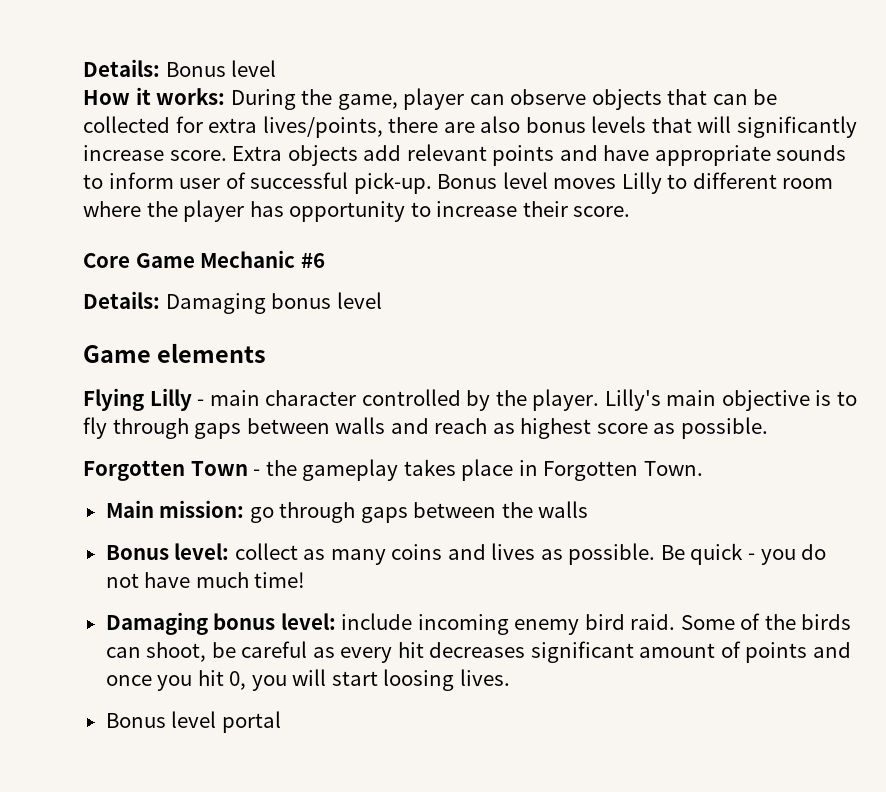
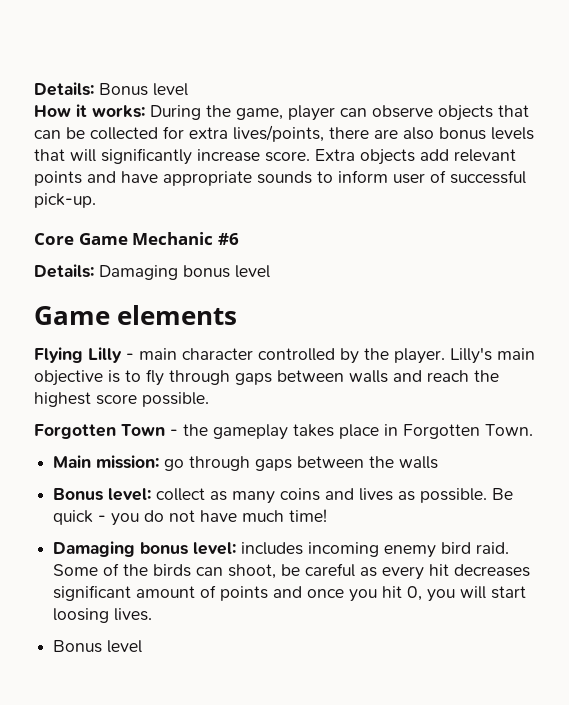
- Bonus level moves Lilly to different room where the player has opportunity to increase their score.
- Lilly's main objective is to fly through gaps between walls and reach as highest score as possible.
+ Lilly's main objective is to fly through gaps between walls and reach the highest score possible.
- Damaging bonus level: include incoming enemy bird raid.
+ Damaging bonus level: includes incoming enemy bird raid.
  Some of the birds can shoot, be careful as every hit decreases significant amount of points and once you hit 0, you will start loosing lives.
- Bonus level portal
+ Bonus level

